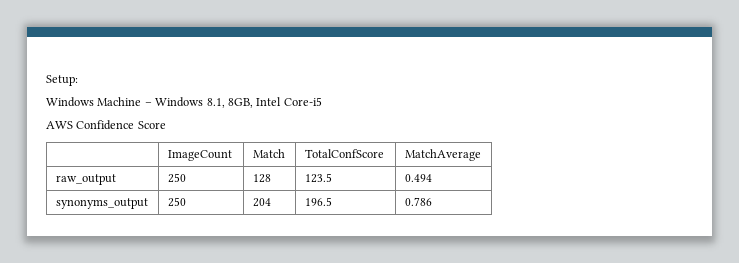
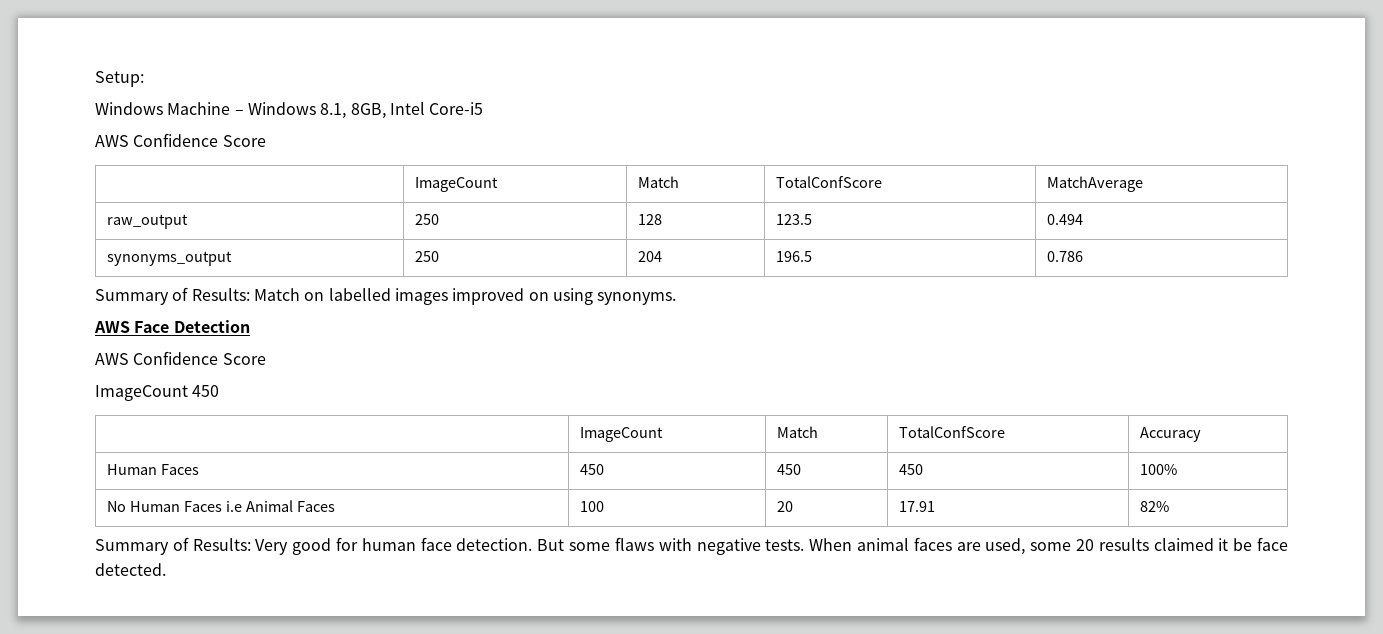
+ Summary of Results: Match on labelled images improved on using synonyms.
+ AWS Face Detection
+ AWS Confidence Score
+ ImageCount 450
+ | ImageCount | Match | TotalConfScore | Accuracy
+ Human Faces | 450 | 450 | 450 | 100%
+ No Human Faces i.e Animal Faces | 100 | 20 | 17.91 | 82%
+ Summary of Results: Very good for human face detection. But some flaws with negative tests. When animal faces are used, some 20 results claimed it be face detected.

